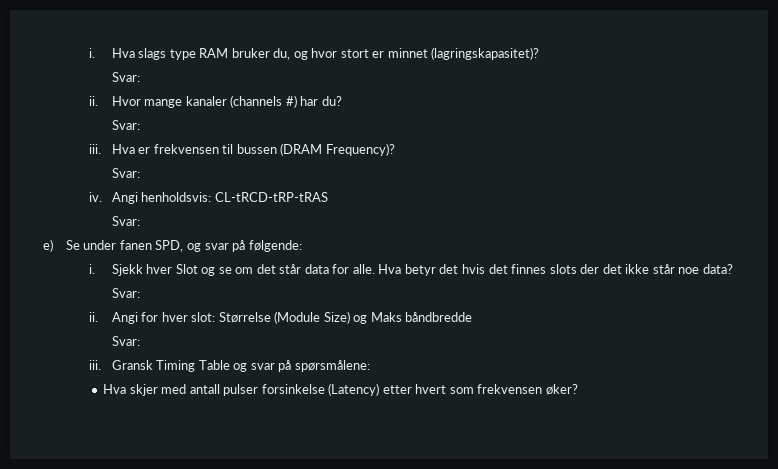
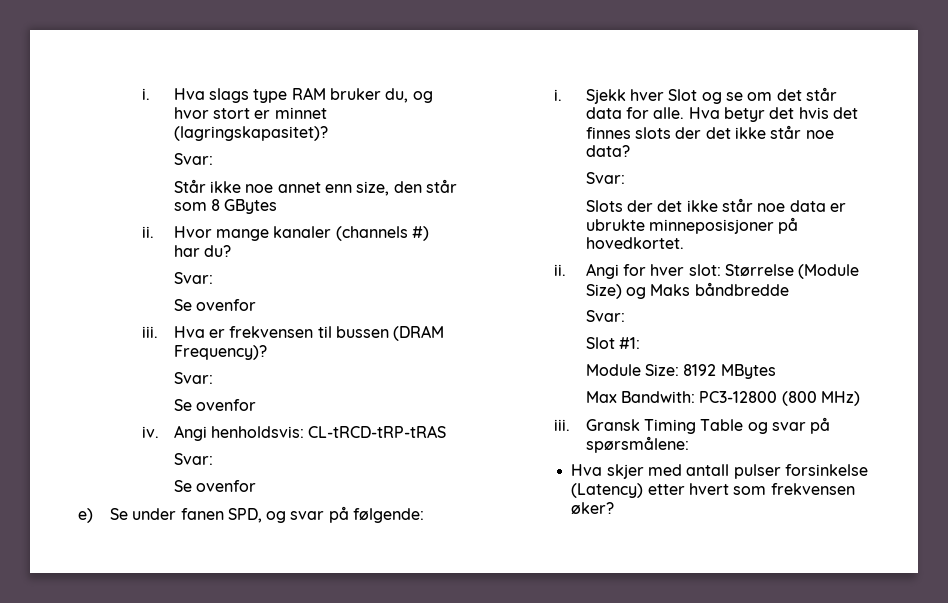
+ Står ikke noe annet enn size, den står som 8 GBytes
  Hvor mange kanaler (channels #) har du?
  Svar:
+ Se ovenfor
  Hva er frekvensen til bussen (DRAM Frequency)?
  Svar:
+ Se ovenfor
  Angi henholdsvis: CL-tRCD-tRP-tRAS
  Svar:
+ Se ovenfor
+ Slots der det ikke står noe data er ubrukte minneposisjoner på hovedkortet.
+ Slot #1:
+ Module Size: 8192 MBytes
+ Max Bandwith: PC3-12800 (800 MHz)

